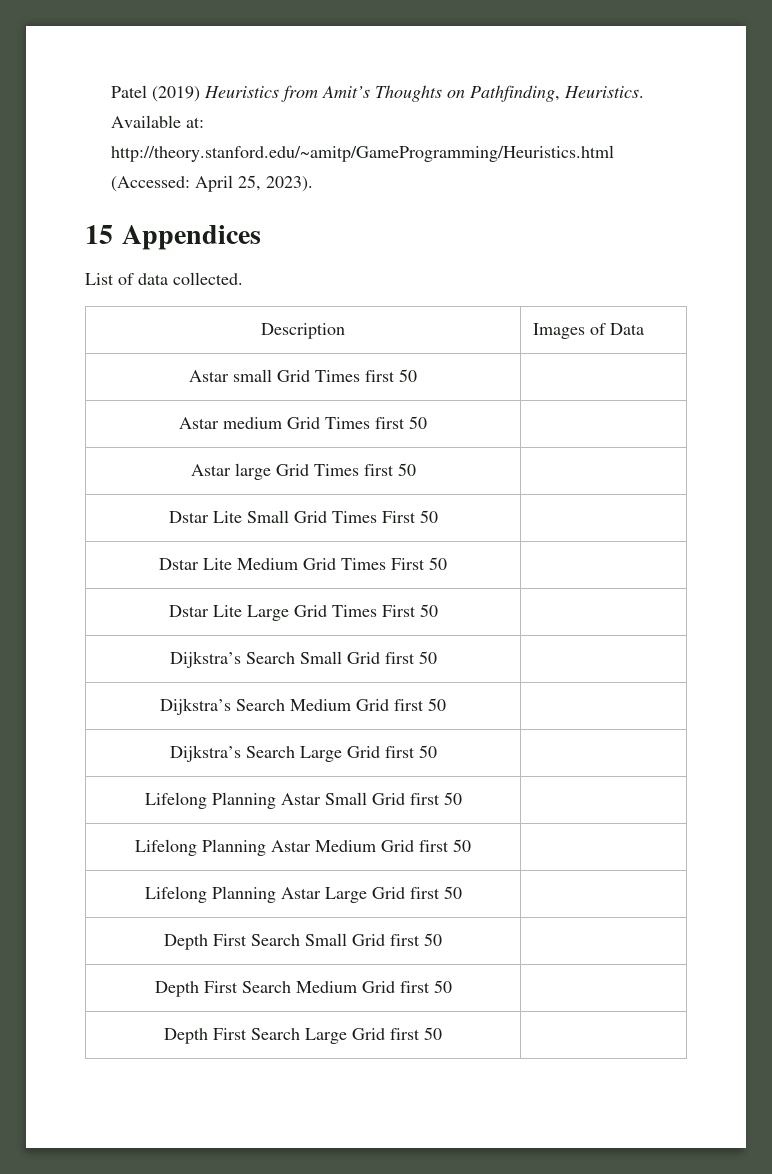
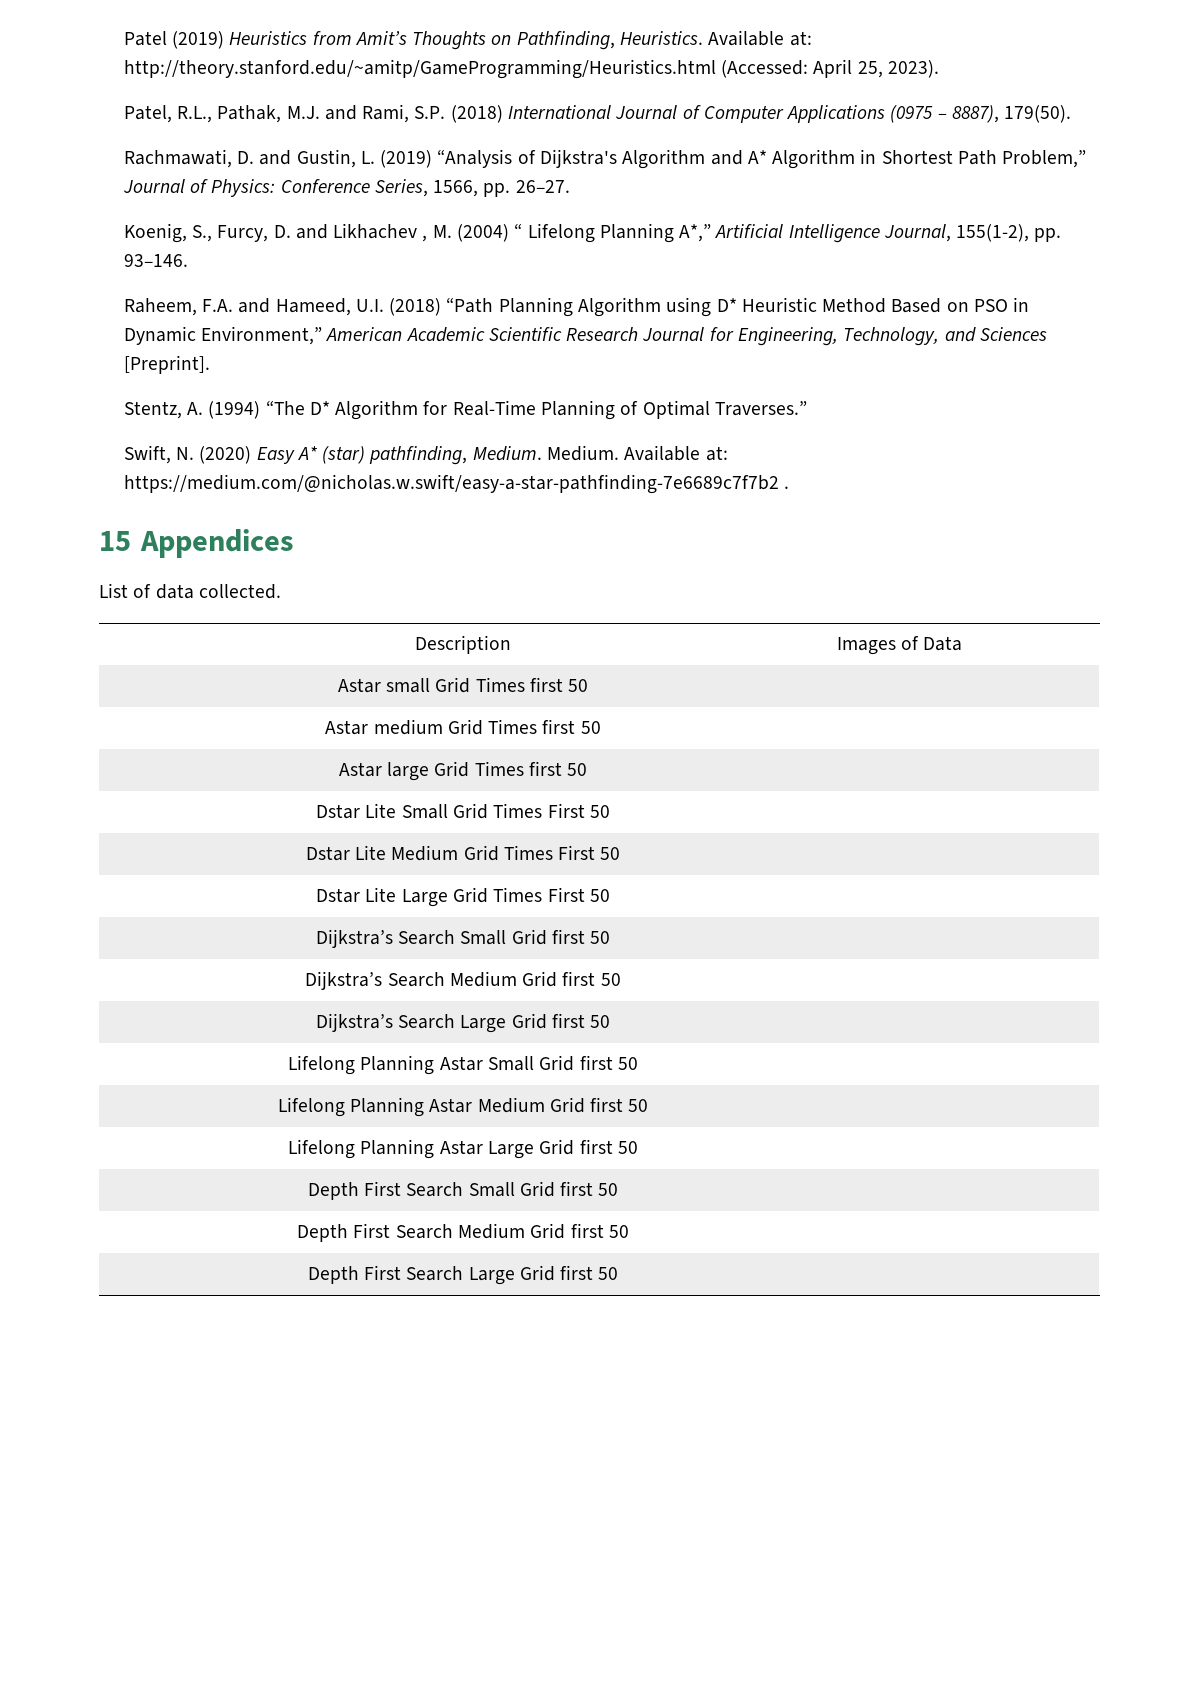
+ Patel, R.L., Pathak, M.J. and Rami, S.P. (2018) International Journal of Computer Applications (0975 – 8887), 179(50).
+ Rachmawati, D. and Gustin, L. (2019) “Analysis of Dijkstra's Algorithm and A* Algorithm in Shortest Path Problem,” Journal of Physics: Conference Series, 1566, pp. 26–27.
+ Koenig, S., Furcy, D. and Likhachev , M. (2004) “ Lifelong Planning A*,” Artificial Intelligence Journal, 155(1-2), pp. 93–146.
+ Raheem, F.A. and Hameed, U.I. (2018) “Path Planning Algorithm using D* Heuristic Method Based on PSO in Dynamic Environment,” American Academic Scientific Research Journal for Engineering, Technology, and Sciences [Preprint].
+ Stentz, A. (1994) “The D* Algorithm for Real-Time Planning of Optimal Traverses.”
+ Swift, N. (2020) Easy A* (star) pathfinding, Medium. Medium. Available at: https://medium.com/@nicholas.w.swift/easy-a-star-pathfinding-7e6689c7f7b2 .

